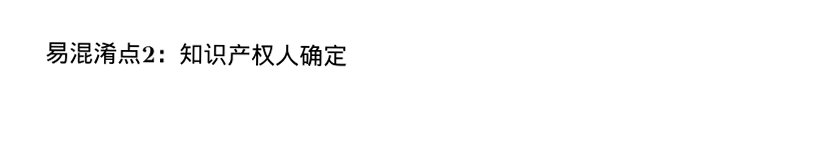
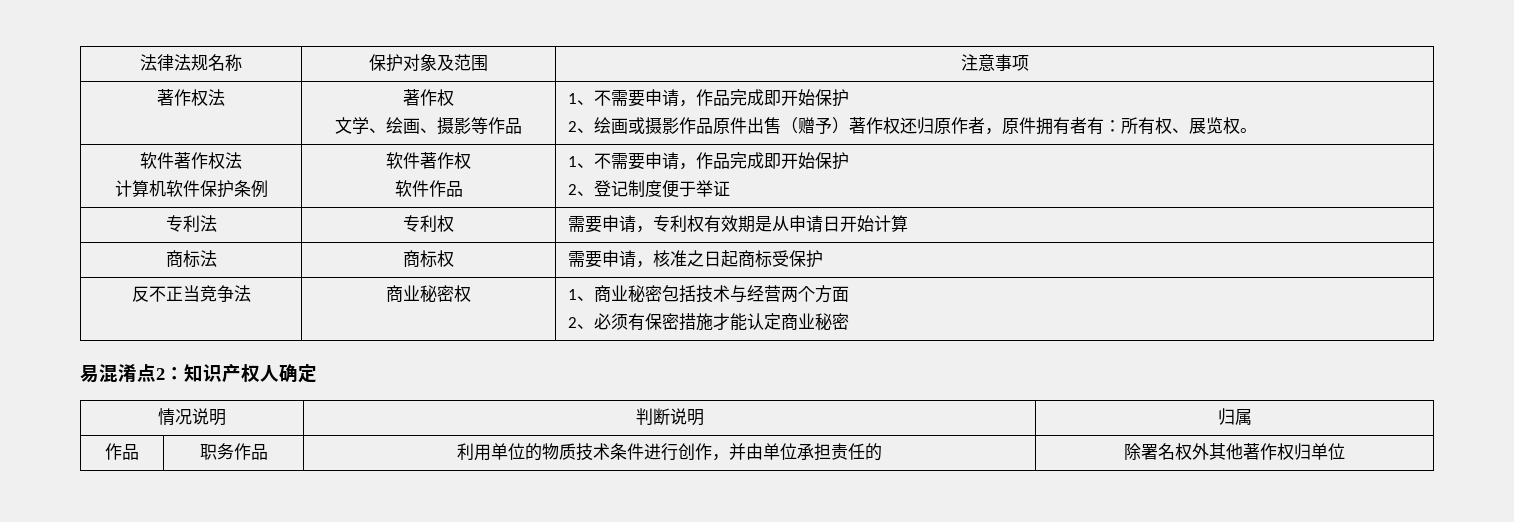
+ 法律法规名称 | 保护对象及范围 | 注意事项
+ 著作权法 | 著作权
+ 文学、绘画、摄影等作品 | 1、不需要申请，作品完成即开始保护
+ 2、绘画或摄影作品原件出售（赠予）著作权还归原作者，原件拥有者有：所有权、展览权。
+ 软件著作权法
+ 计算机软件保护条例 | 软件著作权
+ 软件作品 | 1、不需要申请，作品完成即开始保护
+ 2、登记制度便于举证
+ 专利法 | 专利权 | 需要申请，专利权有效期是从申请日开始计算
+ 商标法 | 商标权 | 需要申请，核准之日起商标受保护
+ 反不正当竞争法 | 商业秘密权 | 1、商业秘密包括技术与经营两个方面
+ 2、必须有保密措施才能认定商业秘密
+ 情况说明 | 判断说明 | 归属
+ 作品 | 职务作品 | 利用单位的物质技术条件进行创作，并由单位承担责任的 | 除署名权外其他著作权归单位

